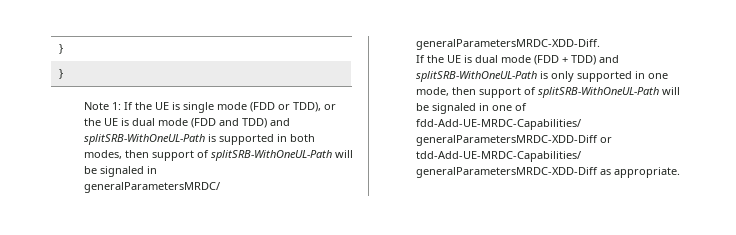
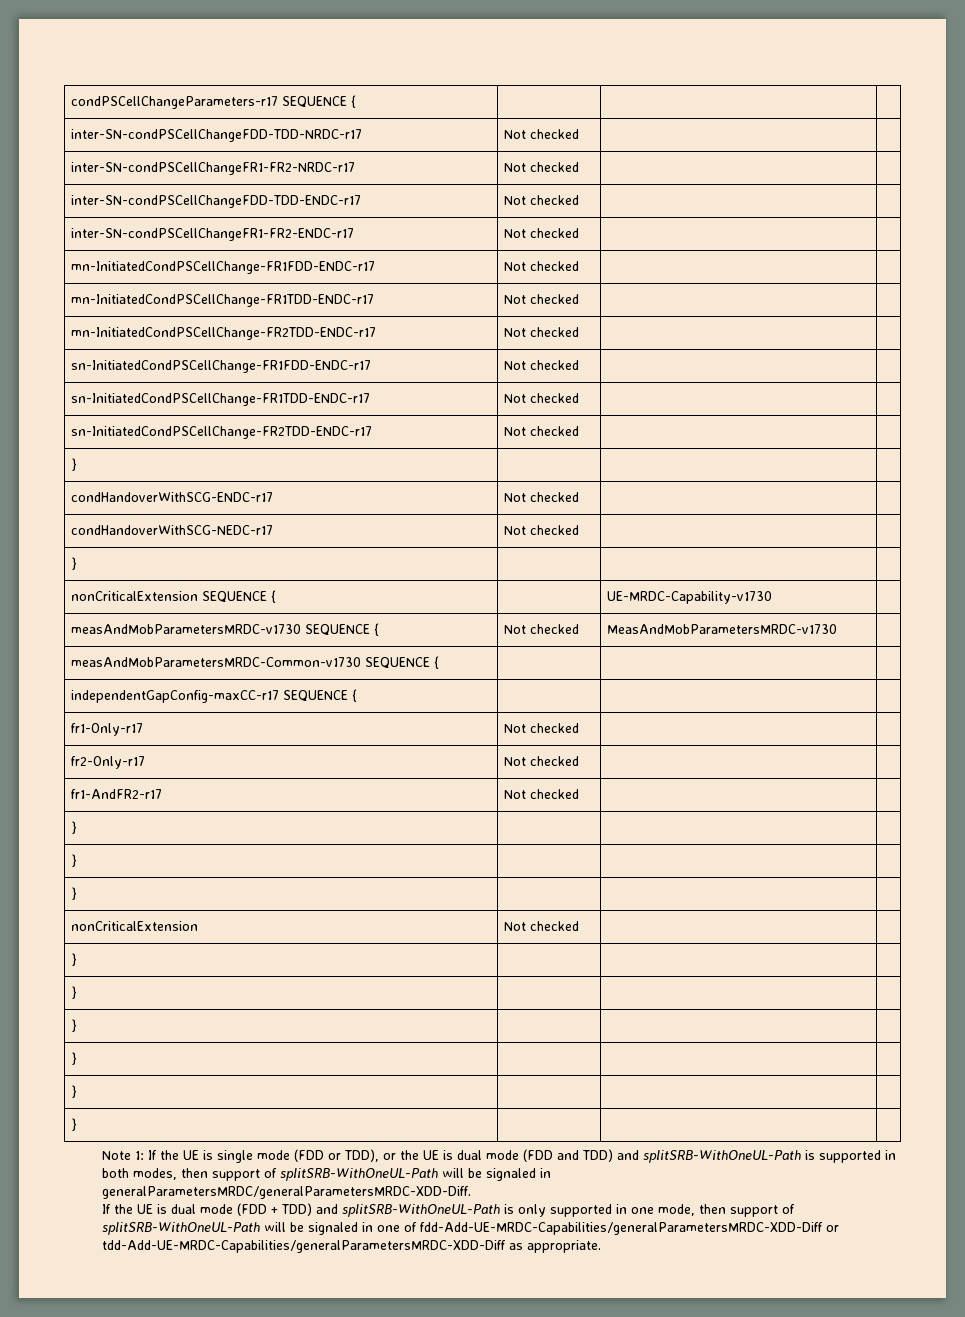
+ condPSCellChangeParameters-r17 SEQUENCE { | | |
+ inter-SN-condPSCellChangeFDD-TDD-NRDC-r17 | Not checked | |
+ inter-SN-condPSCellChangeFR1-FR2-NRDC-r17 | Not checked | |
+ inter-SN-condPSCellChangeFDD-TDD-ENDC-r17 | Not checked | |
+ inter-SN-condPSCellChangeFR1-FR2-ENDC-r17 | Not checked | |
+ mn-InitiatedCondPSCellChange-FR1FDD-ENDC-r17 | Not checked | |
+ mn-InitiatedCondPSCellChange-FR1TDD-ENDC-r17 | Not checked | |
+ mn-InitiatedCondPSCellChange-FR2TDD-ENDC-r17 | Not checked | |
+ sn-InitiatedCondPSCellChange-FR1FDD-ENDC-r17 | Not checked | |
+ sn-InitiatedCondPSCellChange-FR1TDD-ENDC-r17 | Not checked | |
+ sn-InitiatedCondPSCellChange-FR2TDD-ENDC-r17 | Not checked | |
+ } | | |
+ condHandoverWithSCG-ENDC-r17 | Not checked | |
+ condHandoverWithSCG-NEDC-r17 | Not checked | |
+ } | | |
+ nonCriticalExtension SEQUENCE { | | UE-MRDC-Capability-v1730 |
+ measAndMobParametersMRDC-v1730 SEQUENCE { | Not checked | MeasAndMobParametersMRDC-v1730 |
+ measAndMobParametersMRDC-Common-v1730 SEQUENCE { | | |
+ independentGapConfig-maxCC-r17 SEQUENCE { | | |
+ fr1-Only-r17 | Not checked | |
+ fr2-Only-r17 | Not checked | |
+ fr1-AndFR2-r17 | Not checked | |
+ } | | |
+ } | | |
+ } | | |
+ nonCriticalExtension | Not checked | |
+ } | | |
+ } | | |
+ } | | |
+ } | | |

